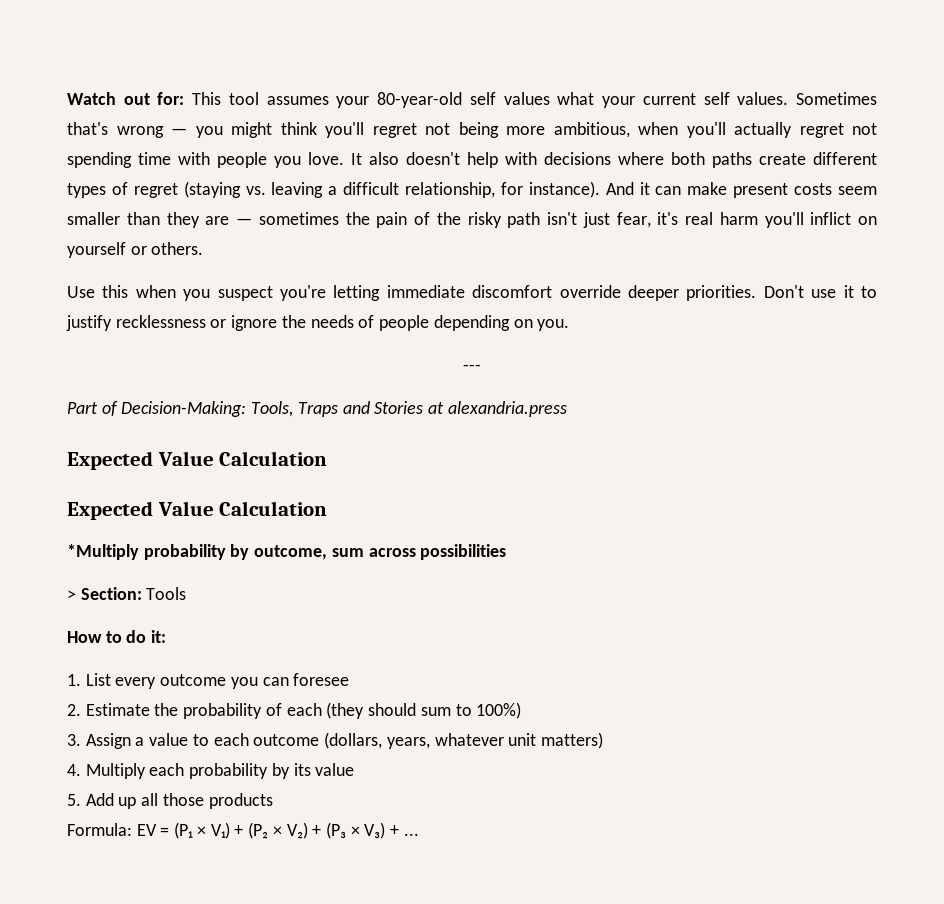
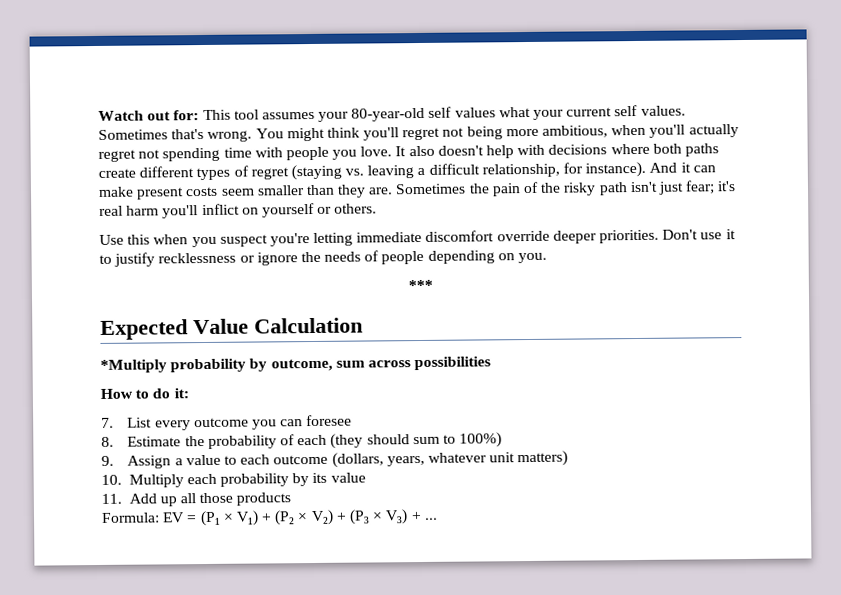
- Sometimes that's wrong — you might think you'll regret not being more ambitious, when you'll actually regret not spending time with people you love.
+ Sometimes that's wrong. You might think you'll regret not being more ambitious, when you'll actually regret not spending time with people you love.
- And it can make present costs seem smaller than they are — sometimes the pain of the risky path isn't just fear, it's real harm you'll inflict on yourself or others.
+ And it can make present costs seem smaller than they are. Sometimes the pain of the risky path isn't just fear; it's real harm you'll inflict on yourself or others.
- ---
- Part of Decision-Making: Tools, Traps and Stories at alexandria.press
- Expected Value Calculation
+ ***
- > Section: Tools
- 1. List every outcome you can foresee
+ 7. List every outcome you can foresee
- 2. Estimate the probability of each (they should sum to 100%)
+ 8. Estimate the probability of each (they should sum to 100%)
- 3. Assign a value to each outcome (dollars, years, whatever unit matters)
+ 9. Assign a value to each outcome (dollars, years, whatever unit matters)
- 4. Multiply each probability by its value
+ 10. Multiply each probability by its value
- 5. Add up all those products
+ 11. Add up all those products

